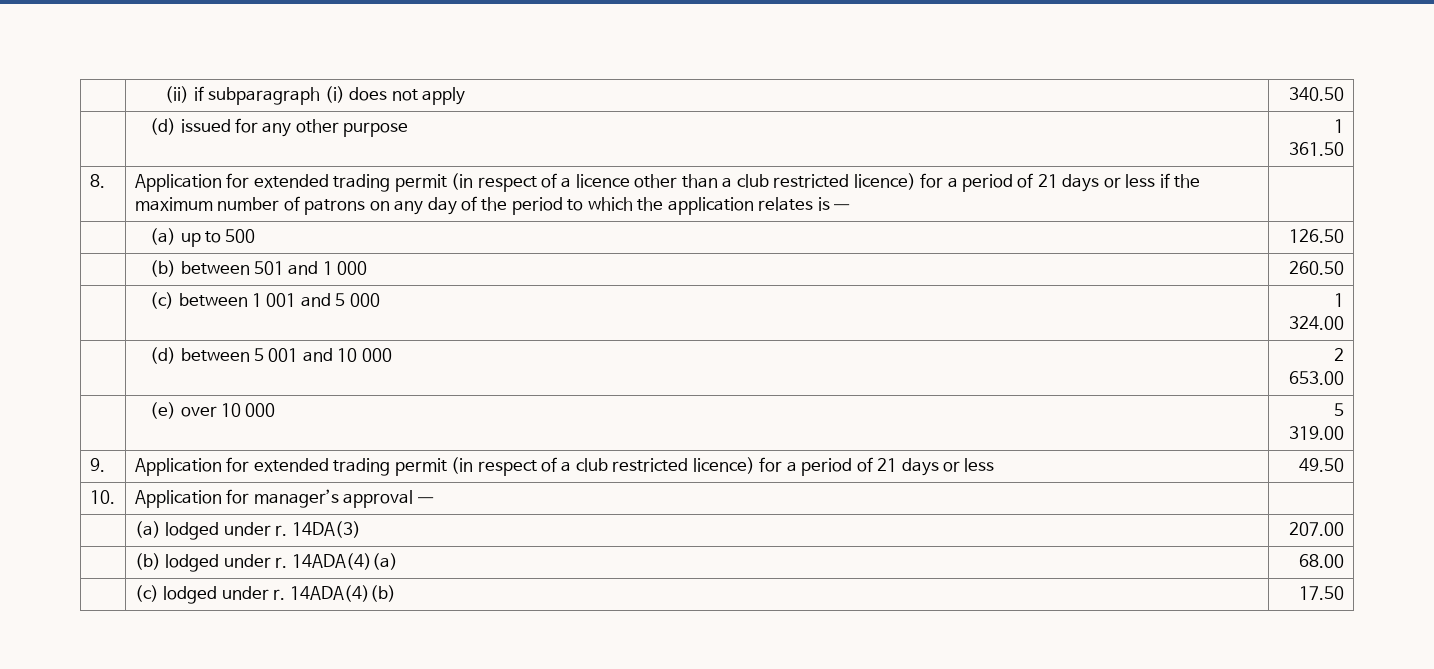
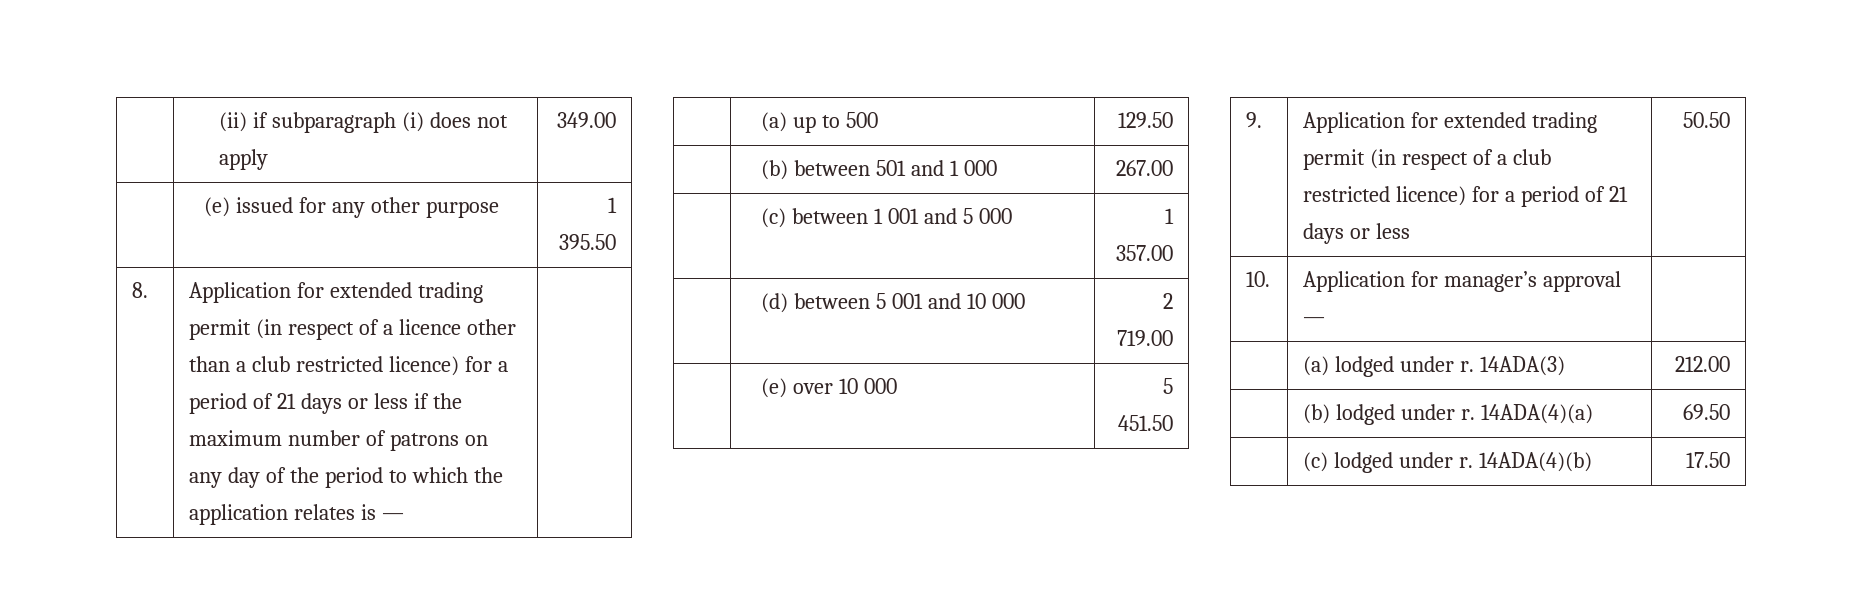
- | (ii) if subparagraph (i) does not apply | 340.50
- | (d) issued for any other purpose | 1 361.50
+ | (ii) if subparagraph (i) does not apply | 349.00
+ | (e) issued for any other purpose | 1 395.50
- | (a) up to 500 | 126.50
+ | (a) up to 500 | 129.50
- | (b) between 501 and 1 000 | 260.50
+ | (b) between 501 and 1 000 | 267.00
- | (c) between 1 001 and 5 000 | 1 324.00
+ | (c) between 1 001 and 5 000 | 1 357.00
- | (d) between 5 001 and 10 000 | 2 653.00
+ | (d) between 5 001 and 10 000 | 2 719.00
- | (e) over 10 000 | 5 319.00
+ | (e) over 10 000 | 5 451.50
- 9. | Application for extended trading permit (in respect of a club restricted licence) for a period of 21 days or less | 49.50
+ 9. | Application for extended trading permit (in respect of a club restricted licence) for a period of 21 days or less | 50.50
- | (a) lodged under r. 14DA(3) | 207.00
+ | (a) lodged under r. 14ADA(3) | 212.00
- | (b) lodged under r. 14ADA(4)(a) | 68.00
+ | (b) lodged under r. 14ADA(4)(a) | 69.50

